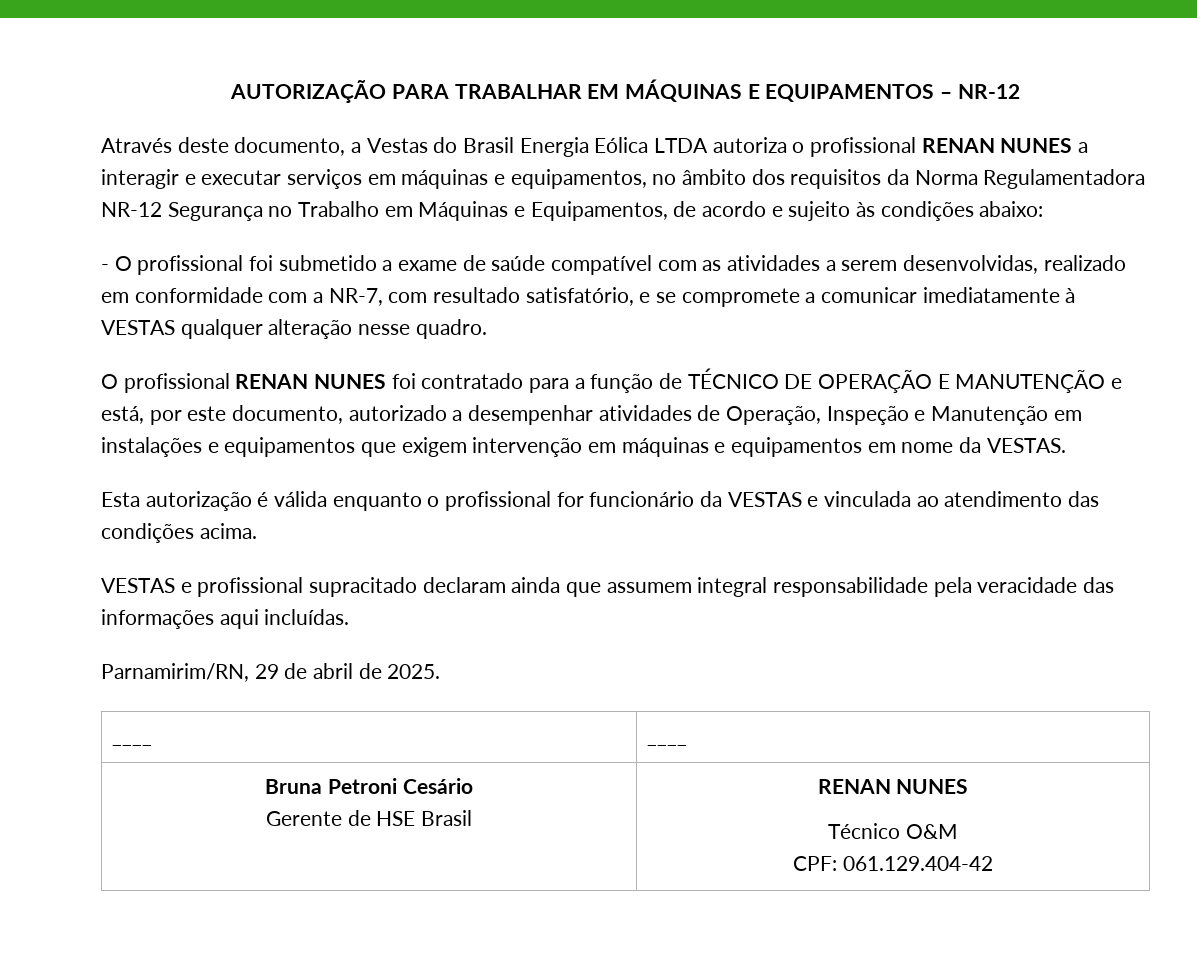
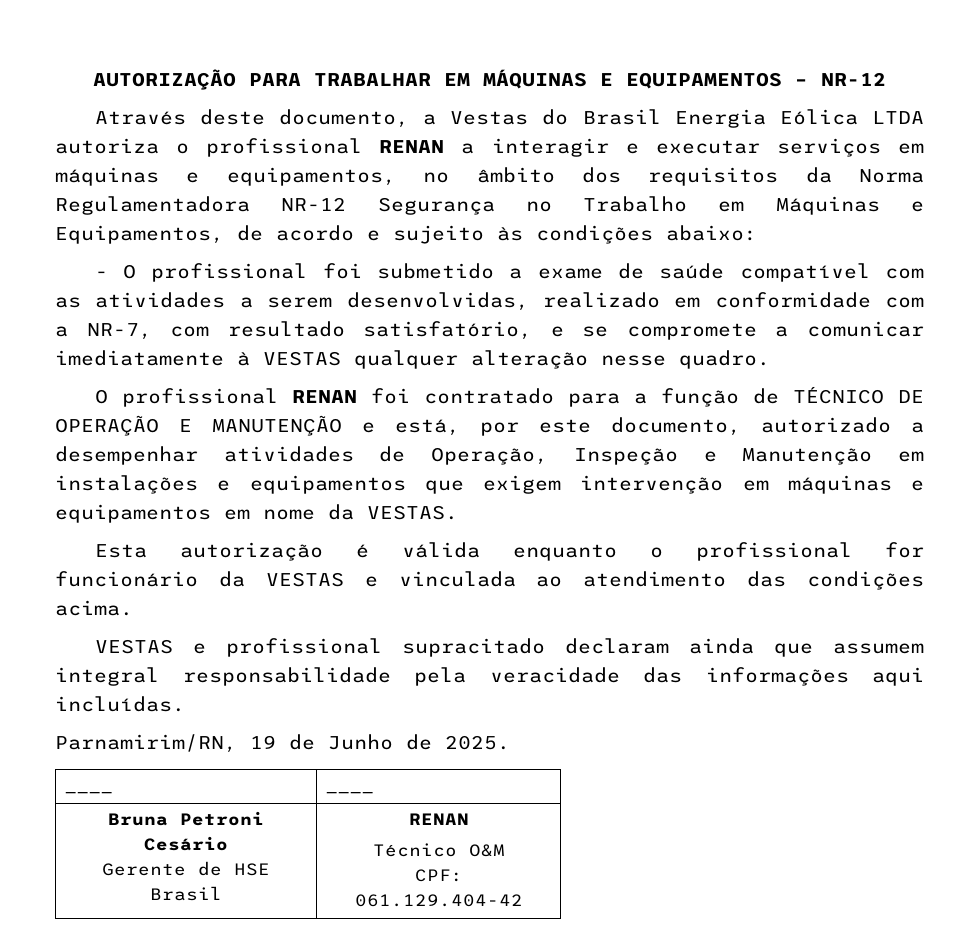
- Através deste documento, a Vestas do Brasil Energia Eólica LTDA autoriza o profissional RENAN NUNES a interagir e executar serviços em máquinas e equipamentos, no âmbito dos requisitos da Norma Regulamentadora NR-12 Segurança no Trabalho em Máquinas e Equipamentos, de acordo e sujeito às condições abaixo:
+ Através deste documento, a Vestas do Brasil Energia Eólica LTDA autoriza o profissional RENAN a interagir e executar serviços em máquinas e equipamentos, no âmbito dos requisitos da Norma Regulamentadora NR-12 Segurança no Trabalho em Máquinas e Equipamentos, de acordo e sujeito às condições abaixo:
- O profissional RENAN NUNES foi contratado para a função de TÉCNICO DE OPERAÇÃO E MANUTENÇÃO e está, por este documento, autorizado a desempenhar atividades de Operação, Inspeção e Manutenção em instalações e equipamentos que exigem intervenção em máquinas e equipamentos em nome da VESTAS.
+ O profissional RENAN foi contratado para a função de TÉCNICO DE OPERAÇÃO E MANUTENÇÃO e está, por este documento, autorizado a desempenhar atividades de Operação, Inspeção e Manutenção em instalações e equipamentos que exigem intervenção em máquinas e equipamentos em nome da VESTAS.
- Parnamirim/RN, 29 de abril de 2025.
+ Parnamirim/RN, 19 de Junho de 2025.
  Bruna Petroni Cesário
- Gerente de HSE Brasil | RENAN NUNES
+ Gerente de HSE Brasil | RENAN

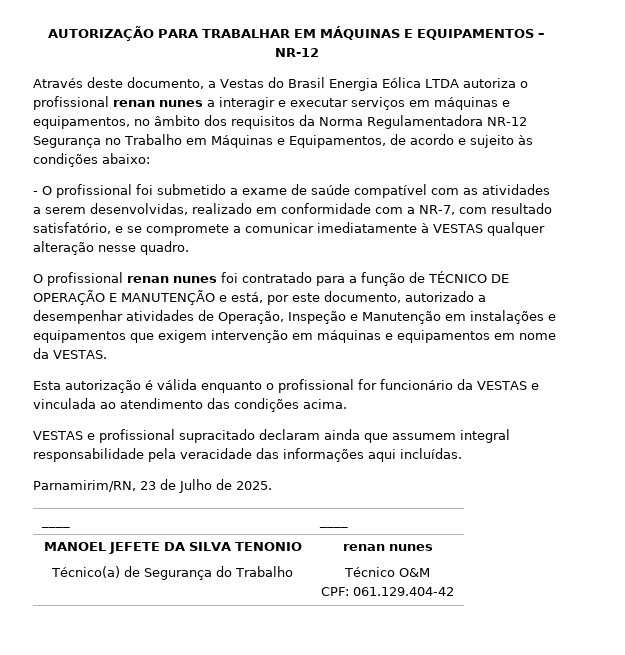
- Através deste documento, a Vestas do Brasil Energia Eólica LTDA autoriza o profissional RENAN a interagir e executar serviços em máquinas e equipamentos, no âmbito dos requisitos da Norma Regulamentadora NR-12 Segurança no Trabalho em Máquinas e Equipamentos, de acordo e sujeito às condições abaixo:
+ Através deste documento, a Vestas do Brasil Energia Eólica LTDA autoriza o profissional renan nunes a interagir e executar serviços em máquinas e equipamentos, no âmbito dos requisitos da Norma Regulamentadora NR-12 Segurança no Trabalho em Máquinas e Equipamentos, de acordo e sujeito às condições abaixo:
- O profissional RENAN foi contratado para a função de TÉCNICO DE OPERAÇÃO E MANUTENÇÃO e está, por este documento, autorizado a desempenhar atividades de Operação, Inspeção e Manutenção em instalações e equipamentos que exigem intervenção em máquinas e equipamentos em nome da VESTAS.
+ O profissional renan nunes foi contratado para a função de TÉCNICO DE OPERAÇÃO E MANUTENÇÃO e está, por este documento, autorizado a desempenhar atividades de Operação, Inspeção e Manutenção em instalações e equipamentos que exigem intervenção em máquinas e equipamentos em nome da VESTAS.
- Parnamirim/RN, 19 de Junho de 2025.
+ Parnamirim/RN, 23 de Julho de 2025.
- Bruna Petroni Cesário
- Gerente de HSE Brasil | RENAN
+ MANOEL JEFETE DA SILVA TENONIO
+ Técnico(a) de Segurança do Trabalho | renan nunes

